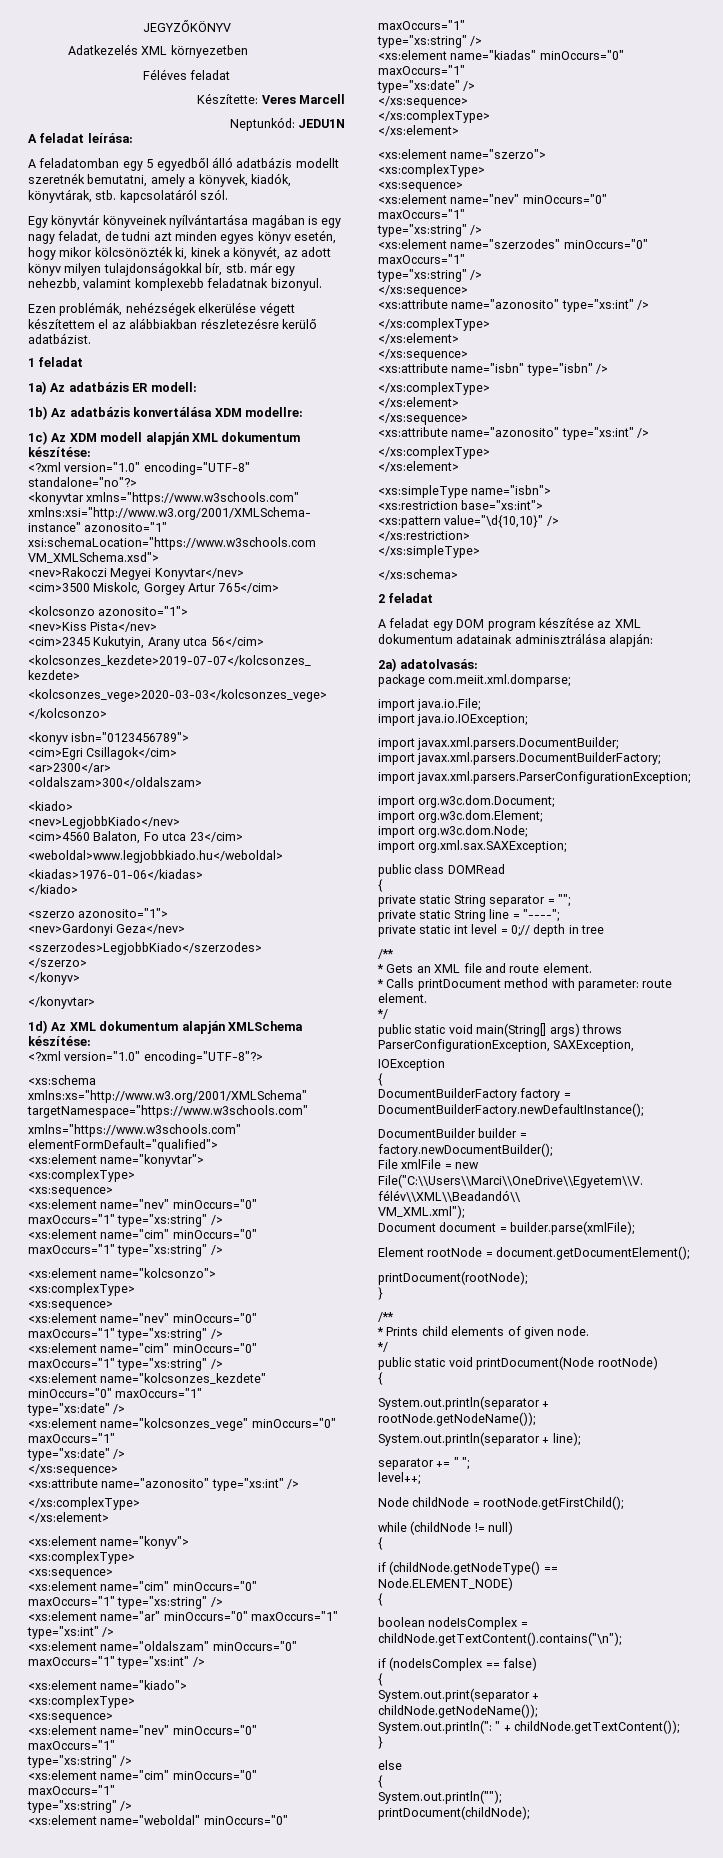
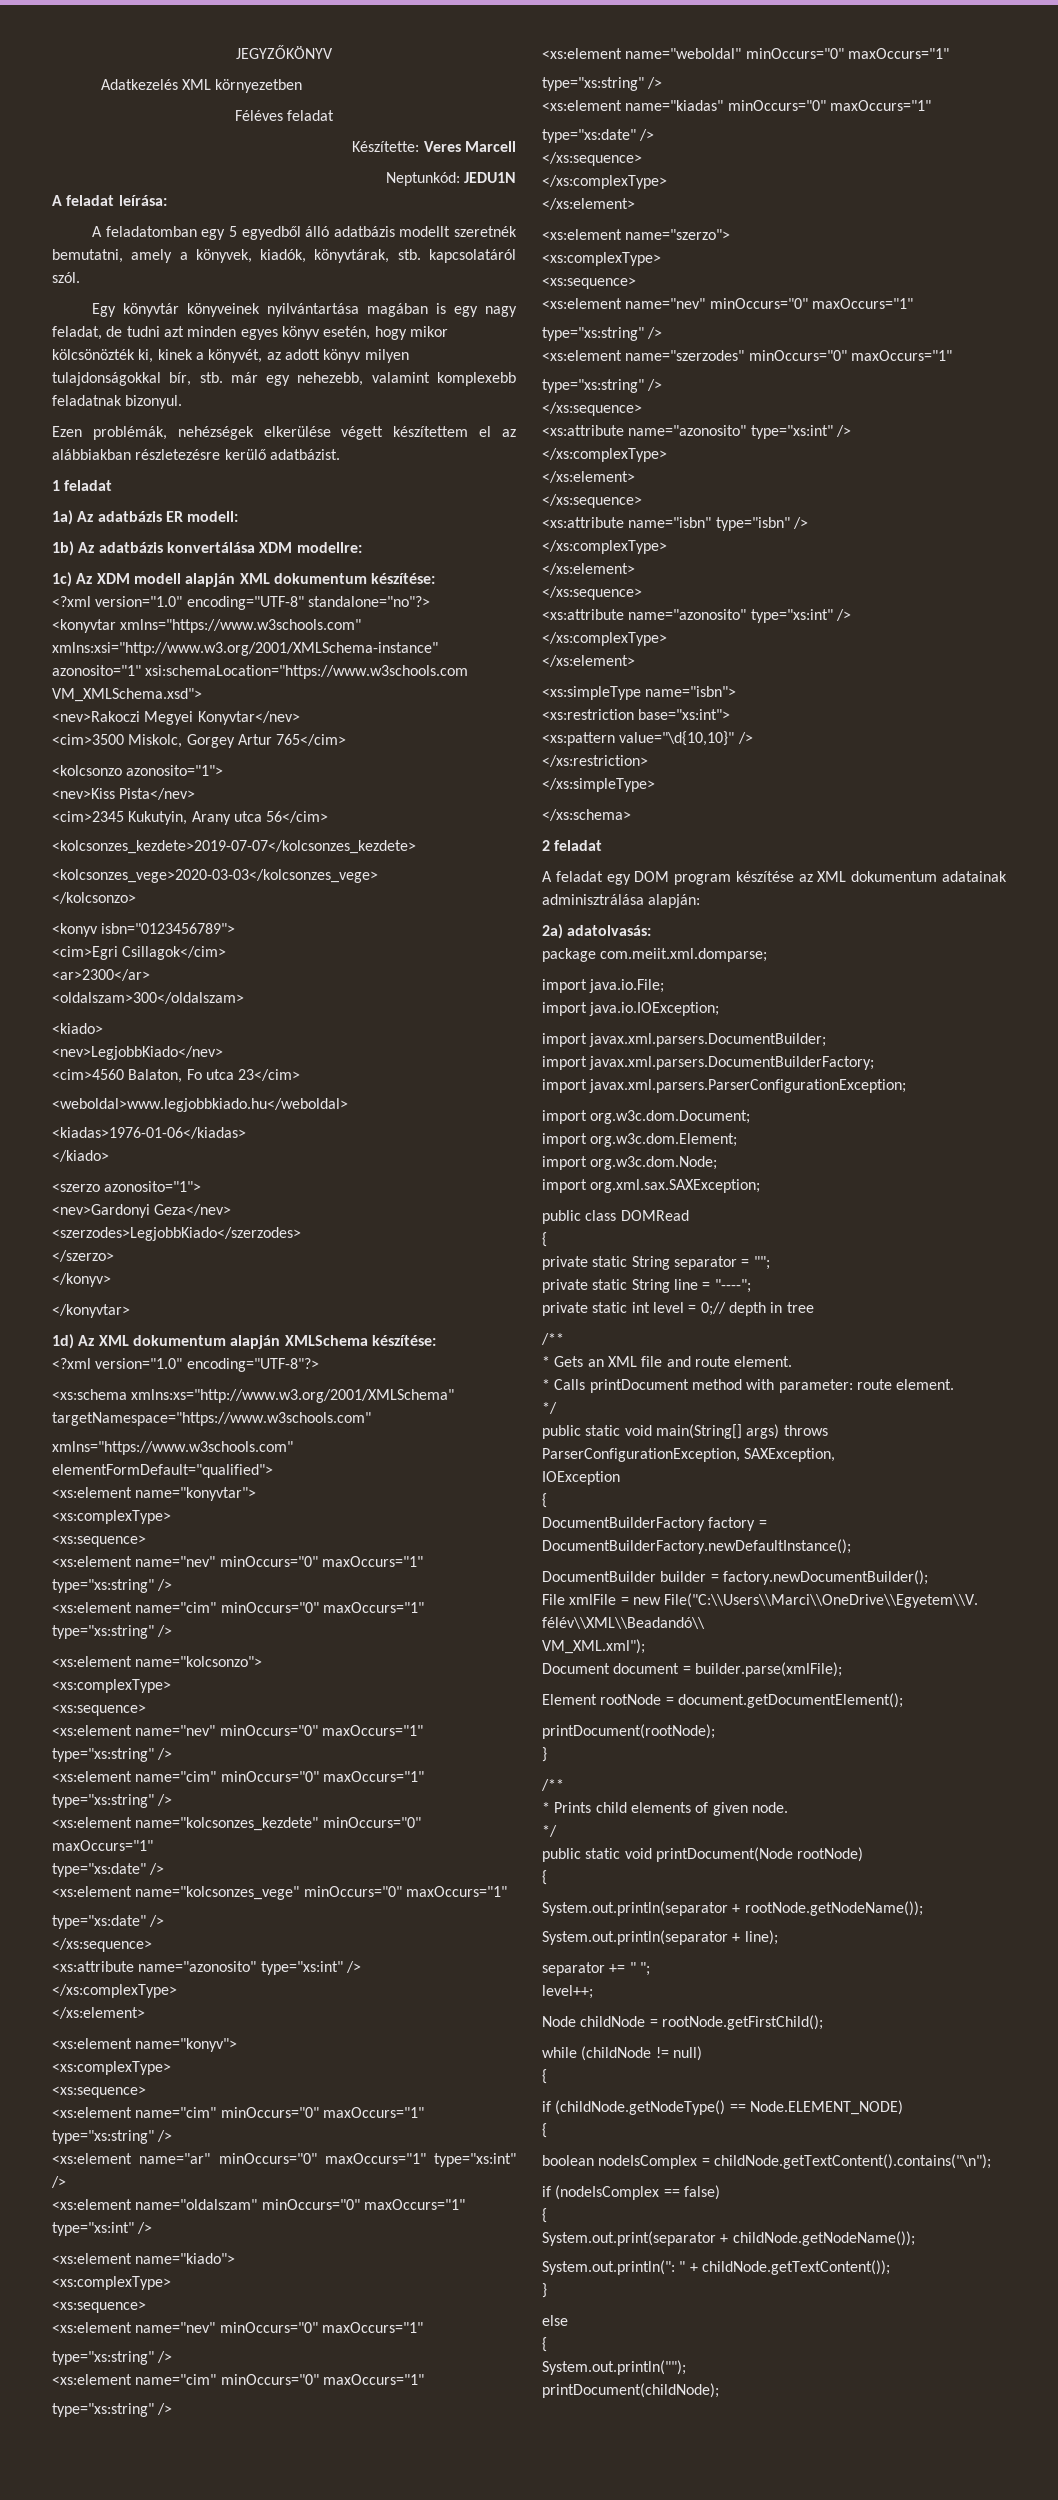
- Egy könyvtár könyveinek nyílvántartása magában is egy nagy feladat, de tudni azt minden egyes könyv esetén, hogy mikor kölcsönözték ki, kinek a könyvét, az adott könyv milyen tulajdonságokkal bír, stb. már egy nehezbb, valamint komplexebb feladatnak bizonyul.
+ Egy könyvtár könyveinek nyilvántartása magában is egy nagy feladat, de tudni azt minden egyes könyv esetén, hogy mikor kölcsönözték ki, kinek a könyvét, az adott könyv milyen tulajdonságokkal bír, stb. már egy nehezebb, valamint komplexebb feladatnak bizonyul.

